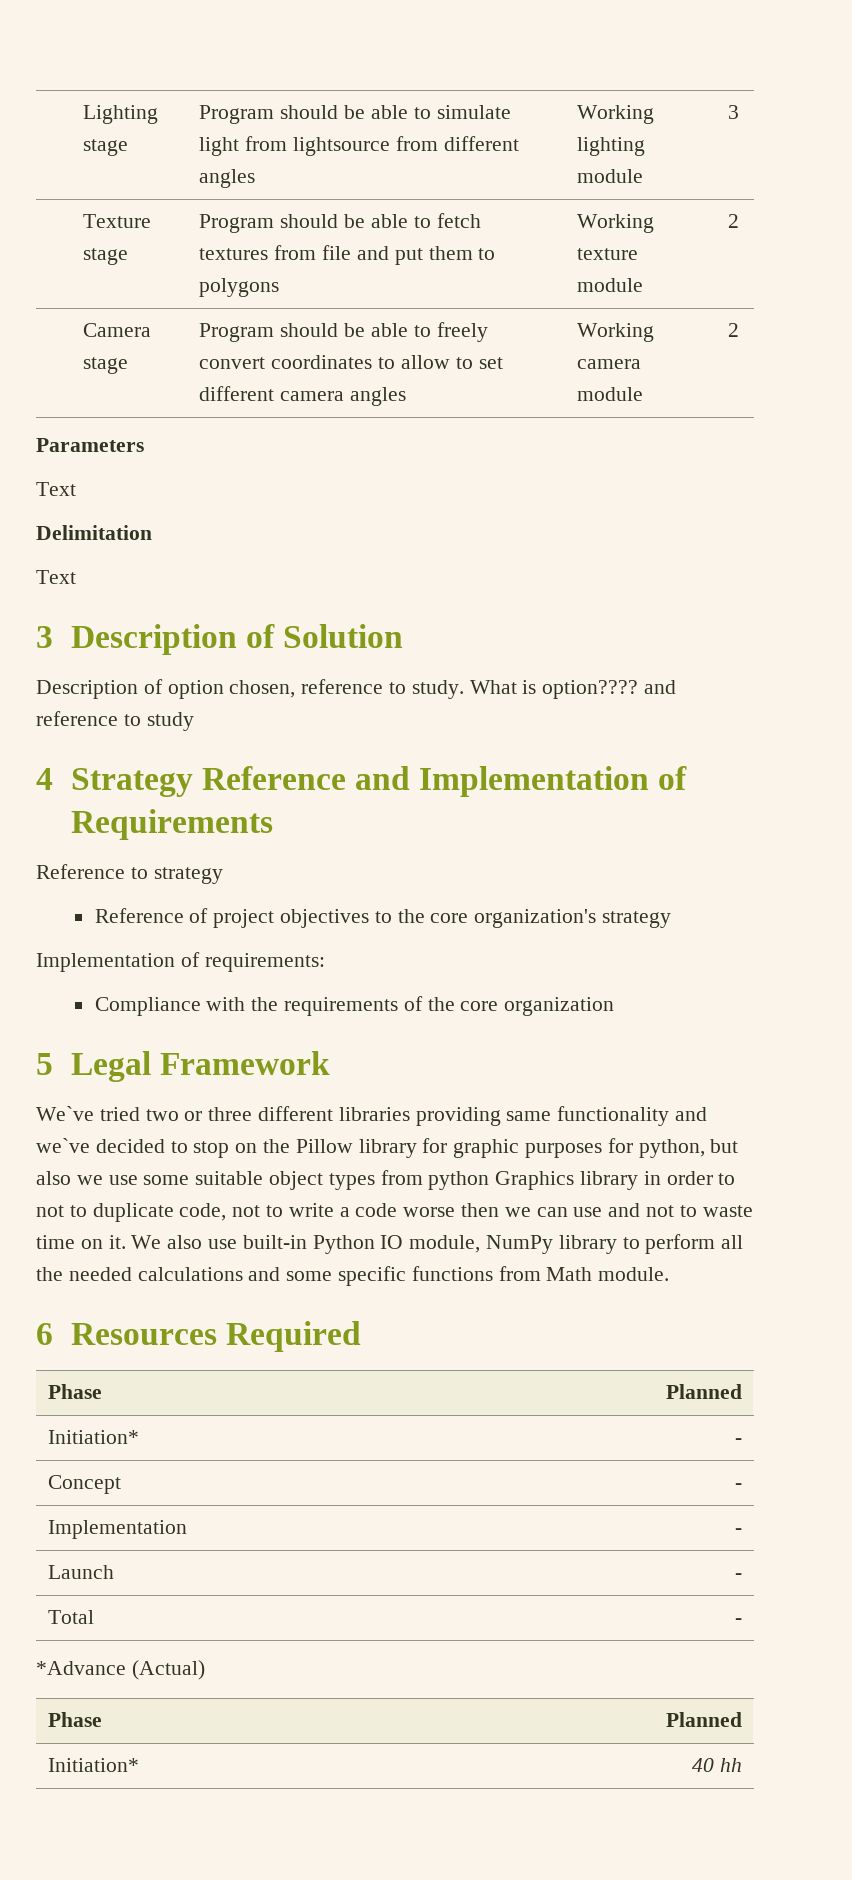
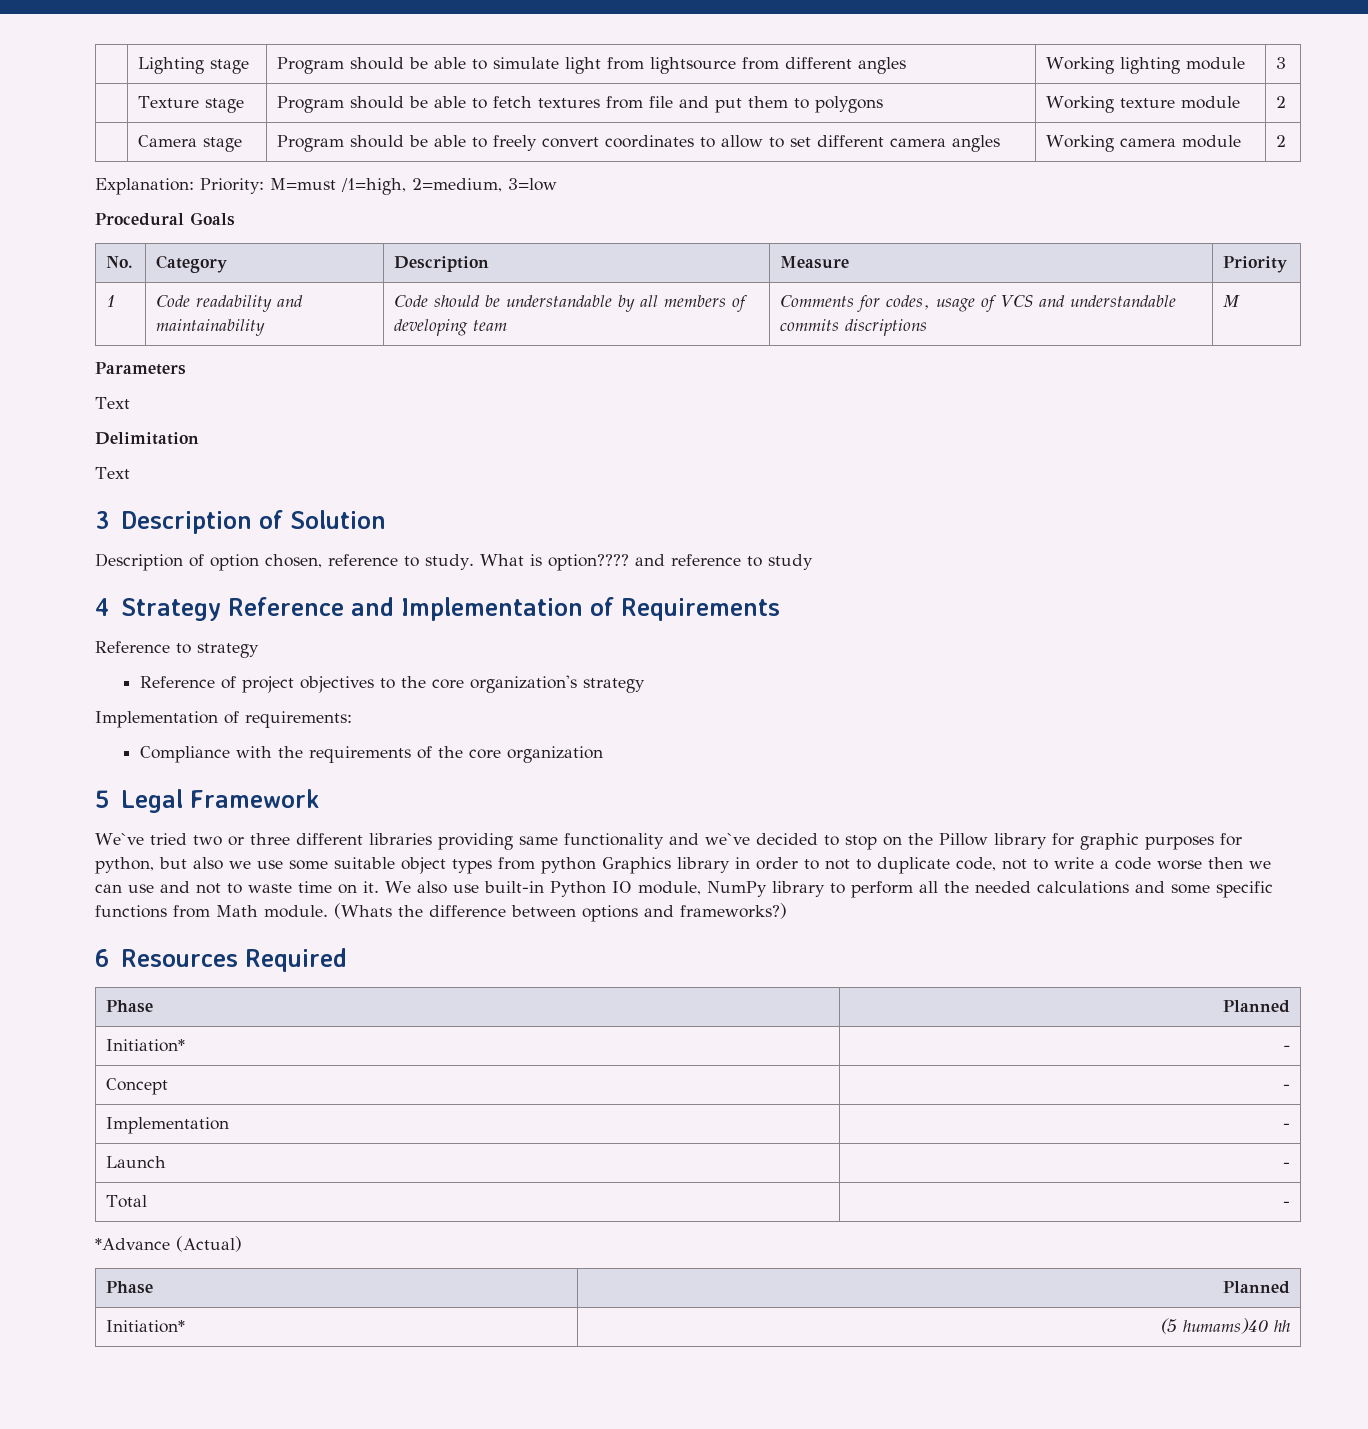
+ Explanation: Priority: M=must /1=high, 2=medium, 3=low
+ Procedural Goals
+ No. | Category | Description | Measure | Priority
+ 1 | Code readability and maintainability | Code should be understandable by all members of developing team | Comments for codes, usage of VCS and understandable commits discriptions | M
+ (Whats the difference between options and frameworks?)
- Initiation* | 40 hh
+ Initiation* | (5 humams)40 hh

